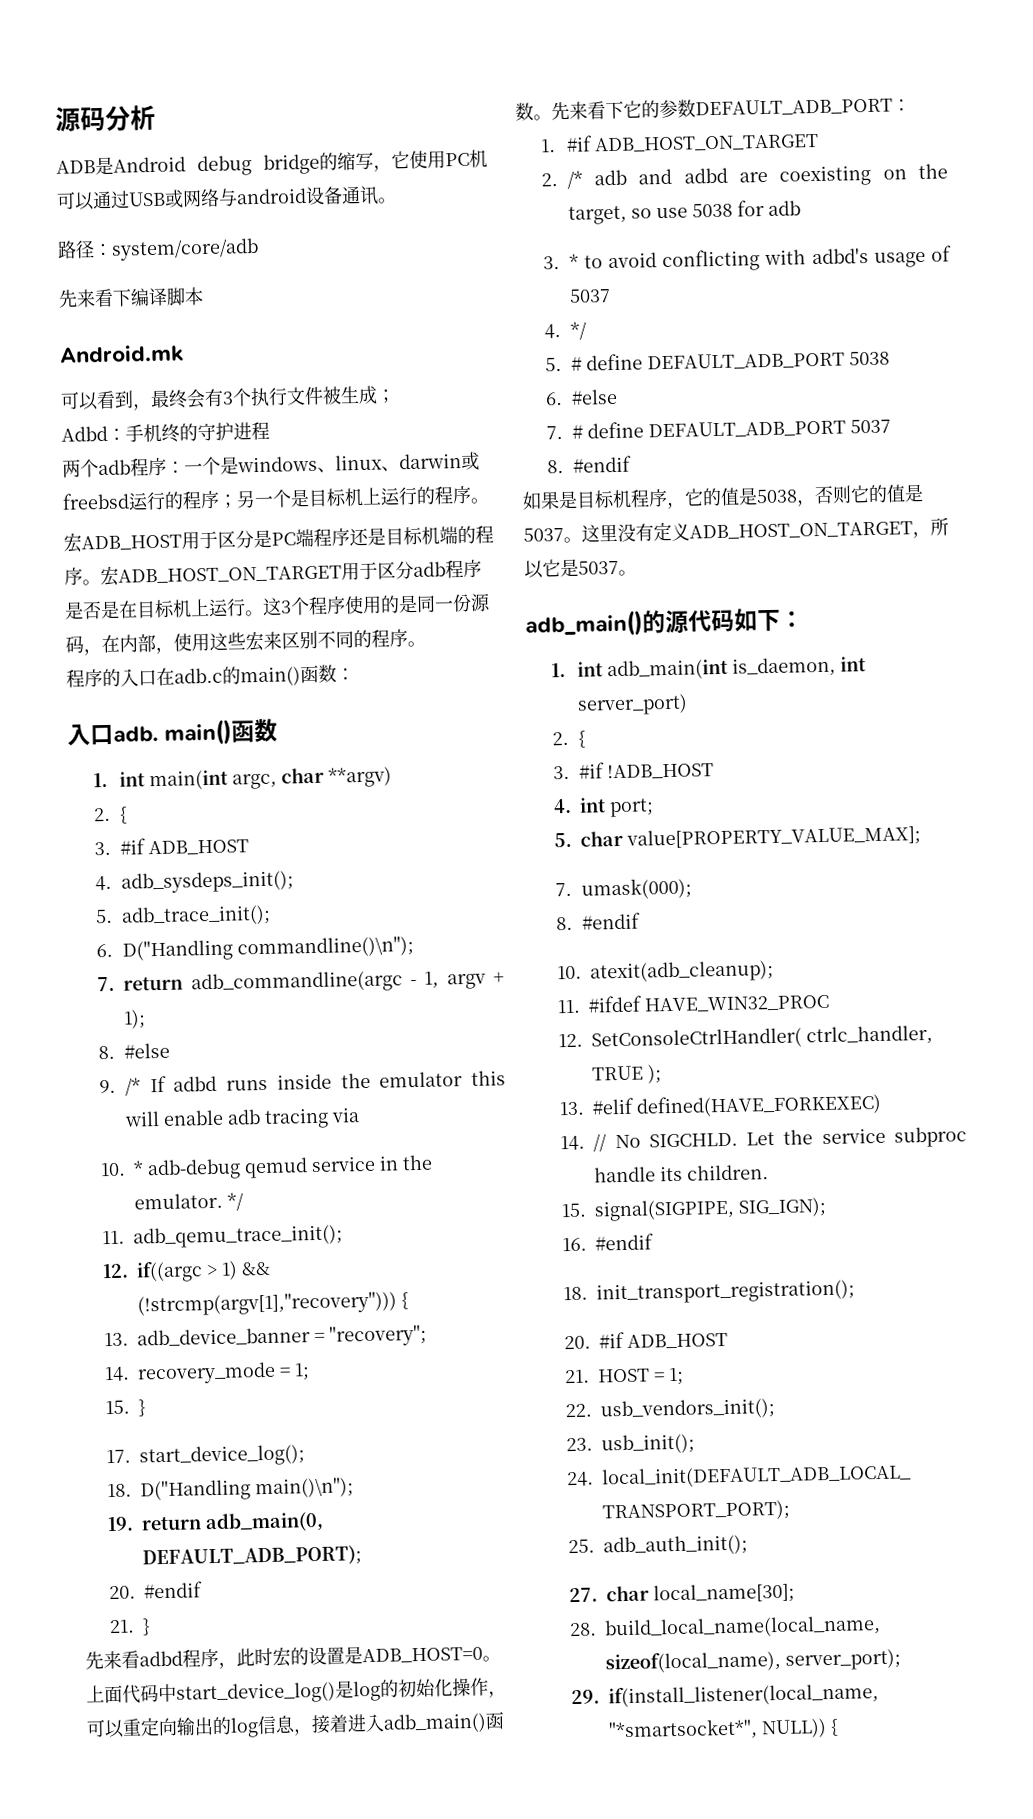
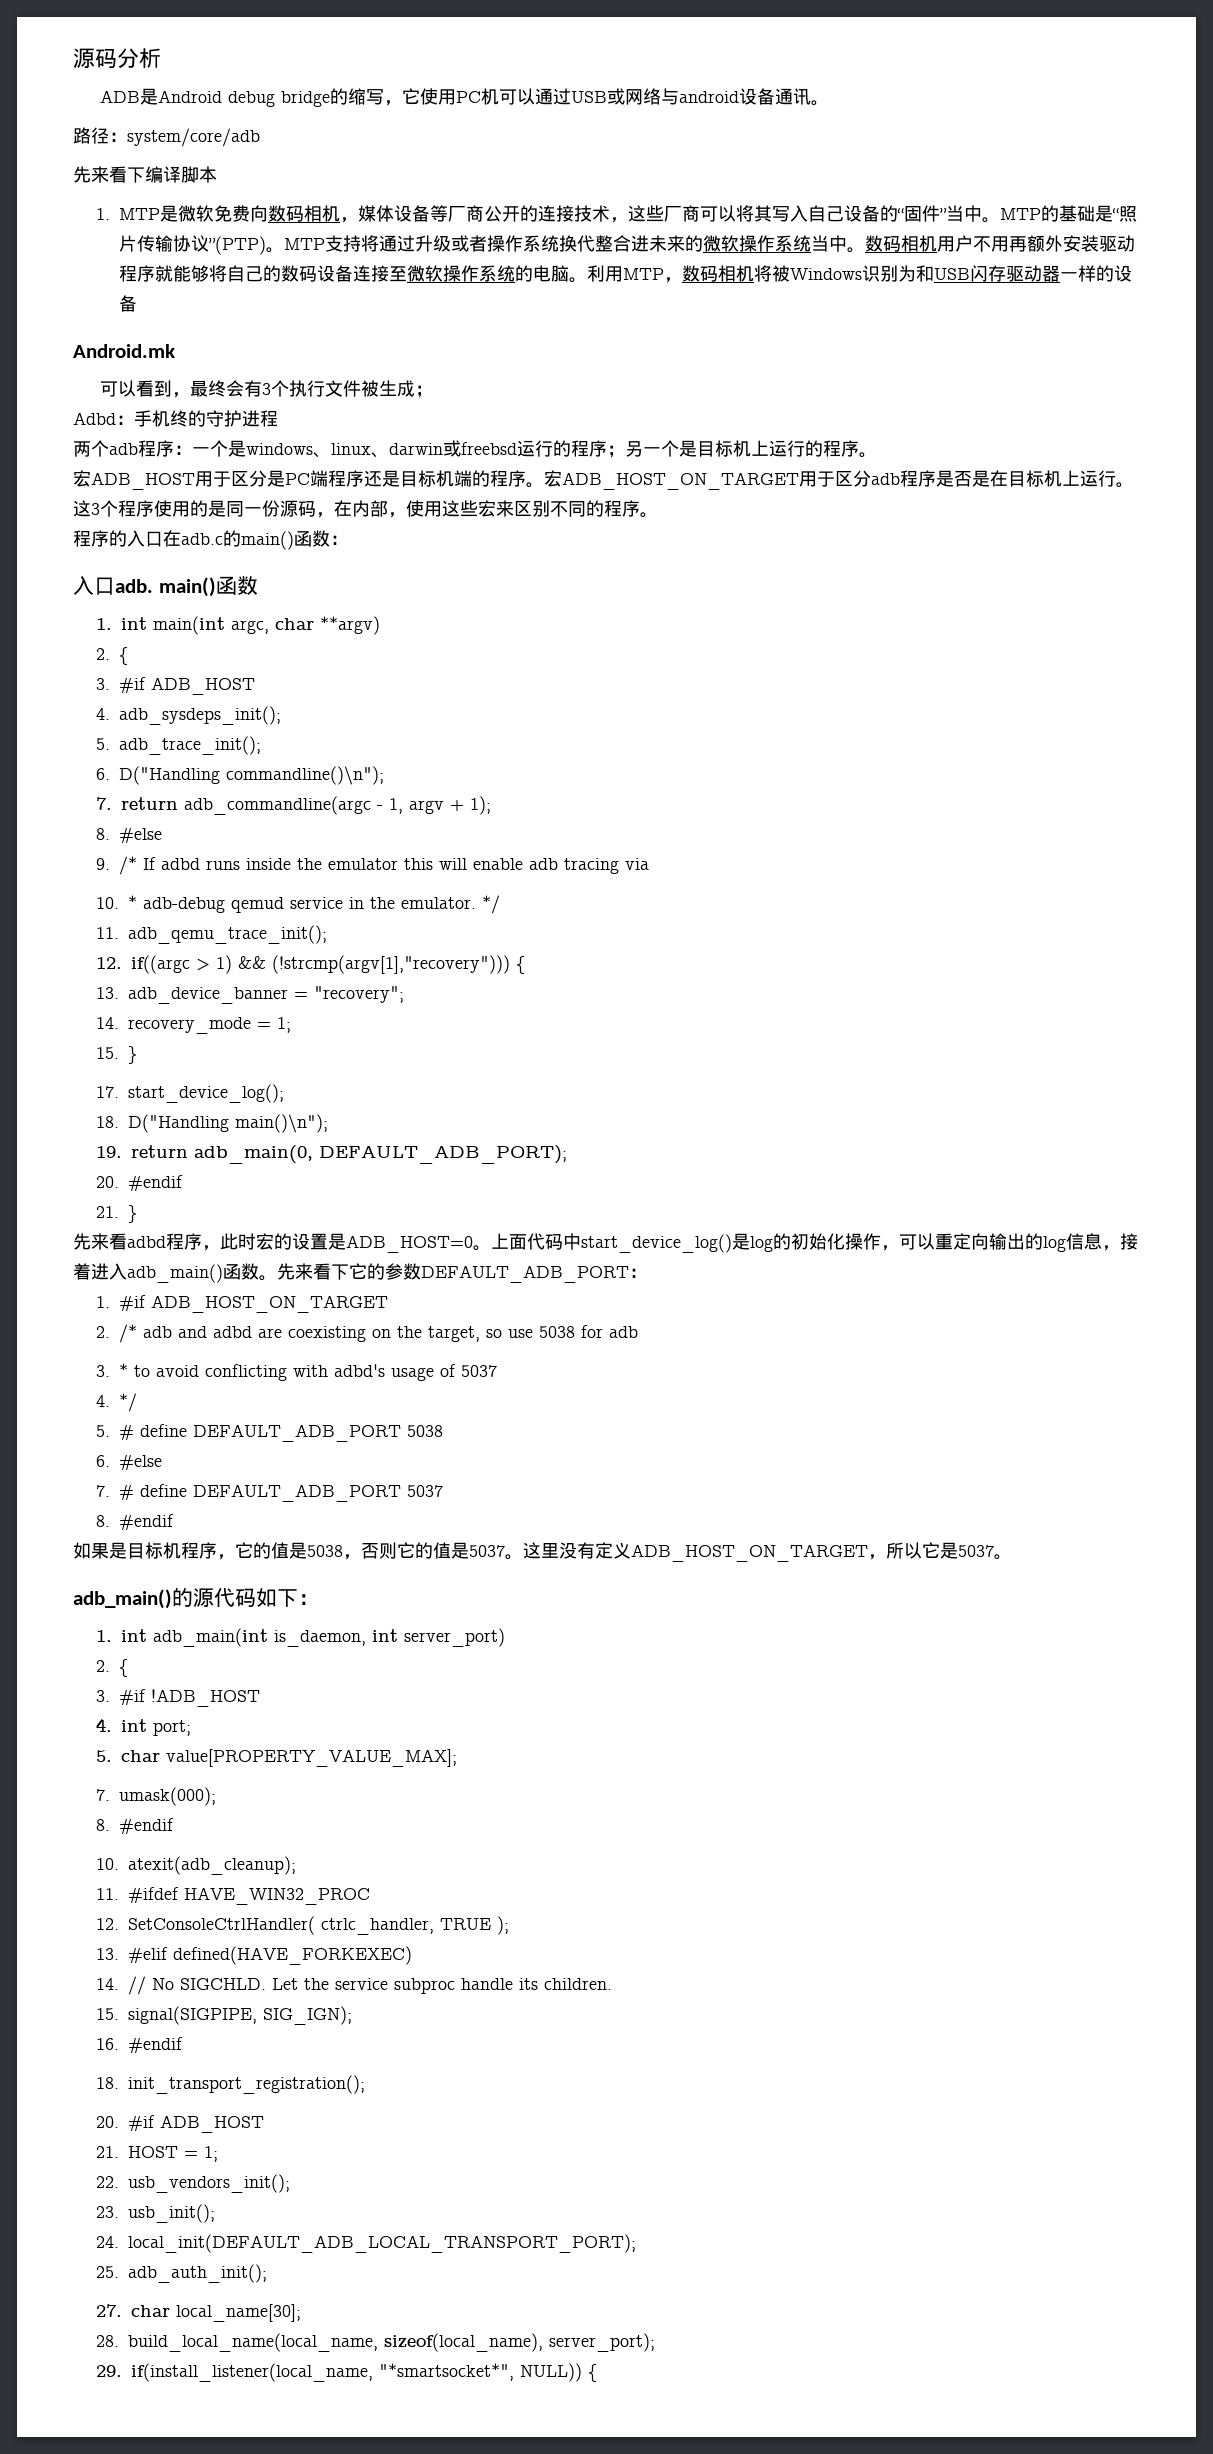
+ 1. MTP是微软免费向数码相机，媒体设备等厂商公开的连接技术，这些厂商可以将其写入自己设备的“固件”当中。MTP的基础是“照片传输协议”(PTP)。MTP支持将通过升级或者操作系统换代整合进未来的微软操作系统当中。数码相机用户不用再额外安装驱动程序就能够将自己的数码设备连接至微软操作系统的电脑。利用MTP，数码相机将被Windows识别为和USB闪存驱动器一样的设备

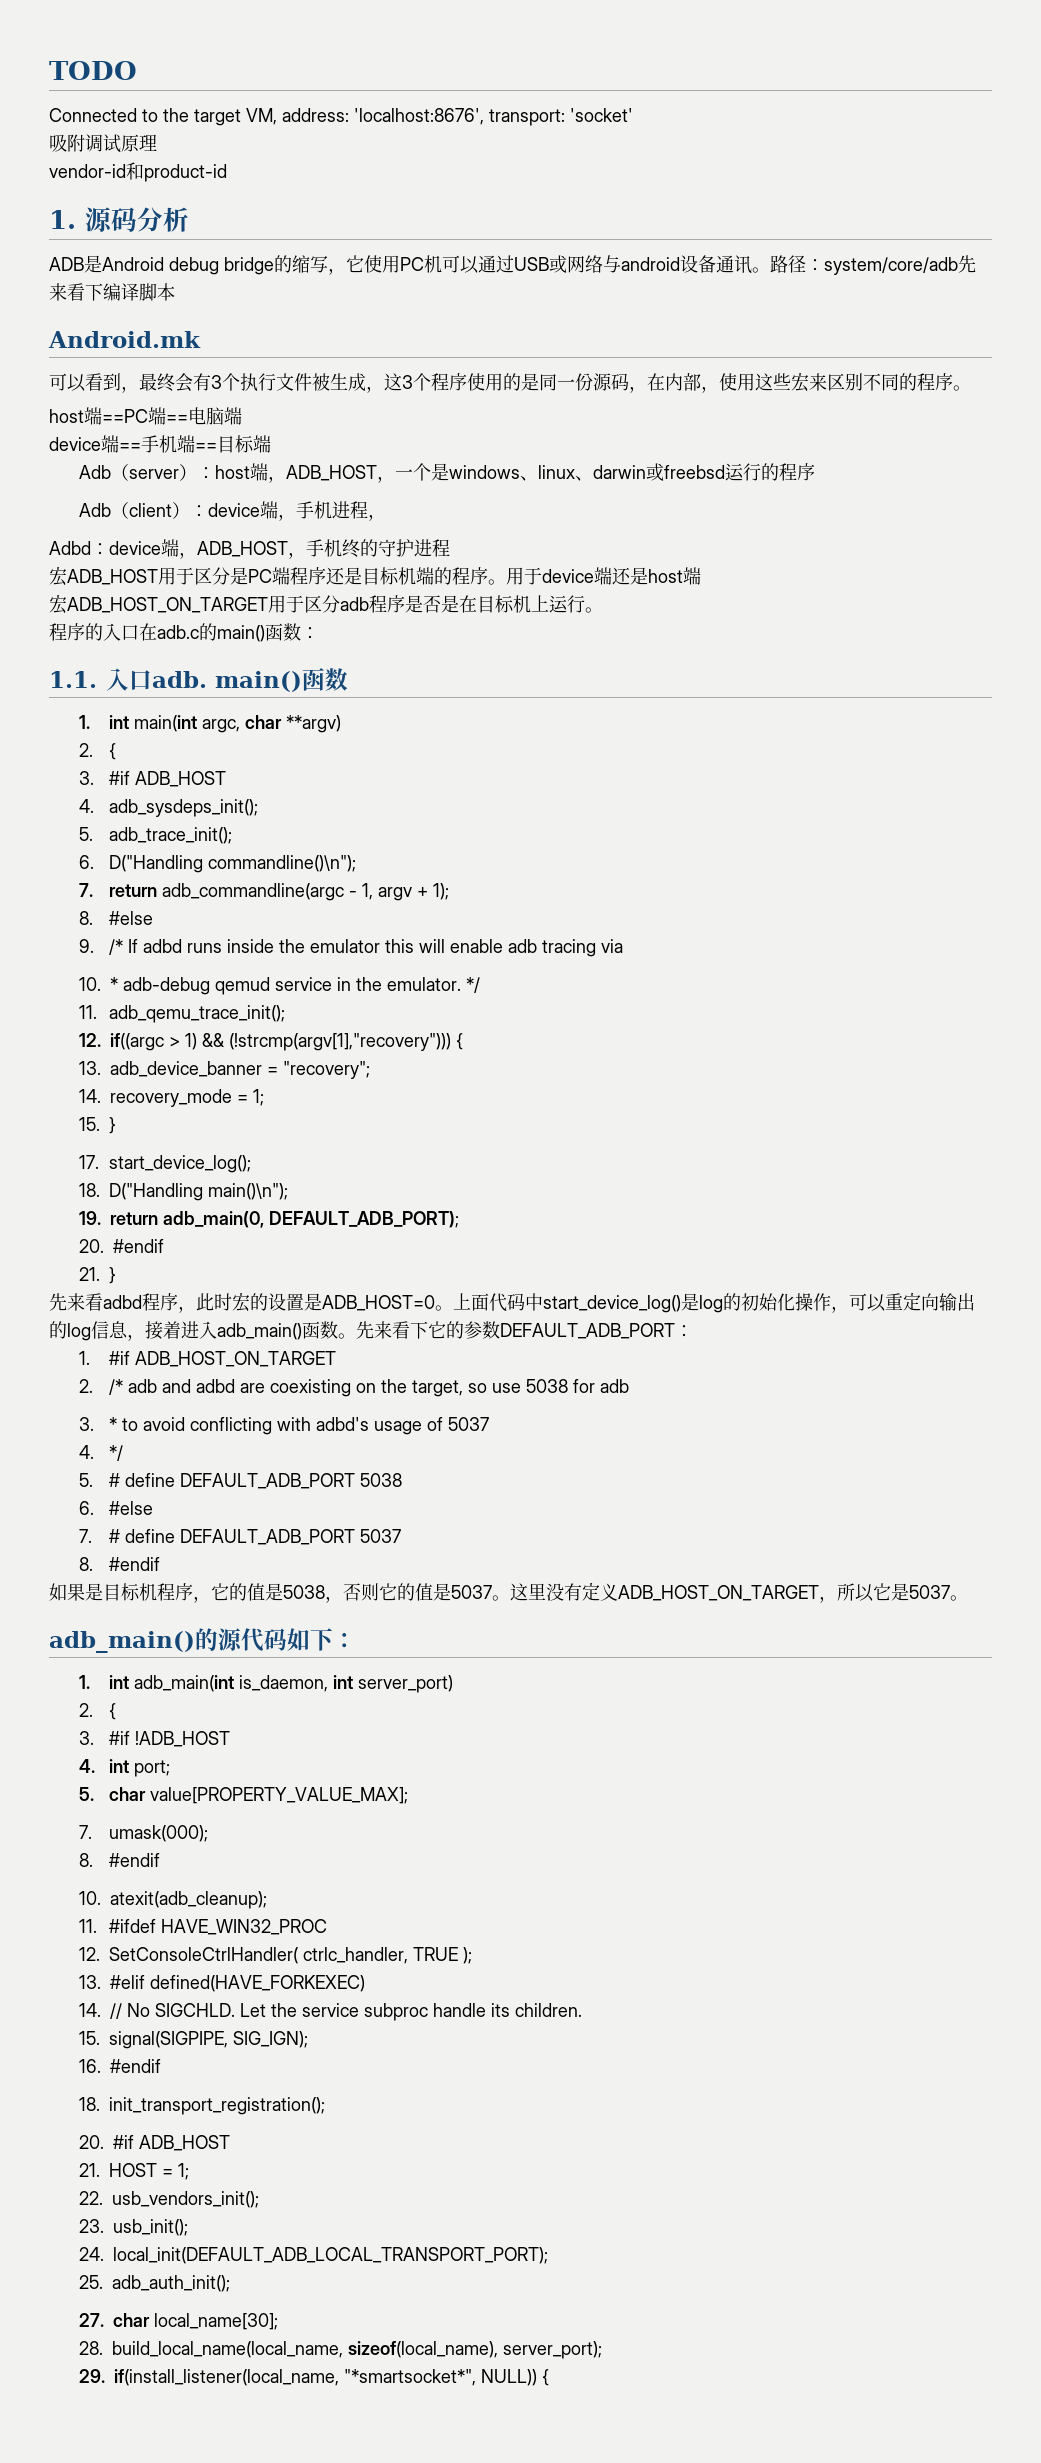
- 源码分析
+ TODO
+ Connected to the target VM, address: 'localhost:8676', transport: 'socket'
+ 吸附调试原理
+ vendor-id和product-id
+ 1.源码分析
- ADB是Android debug bridge的缩写，它使用PC机可以通过USB或网络与android设备通讯。
- 路径：system/core/adb
- 先来看下编译脚本
+ ADB是Android debug bridge的缩写，它使用PC机可以通过USB或网络与android设备通讯。路径：system/core/adb先来看下编译脚本
- 1. MTP是微软免费向数码相机，媒体设备等厂商公开的连接技术，这些厂商可以将其写入自己设备的“固件”当中。MTP的基础是“照片传输协议”(PTP)。MTP支持将通过升级或者操作系统换代整合进未来的微软操作系统当中。数码相机用户不用再额外安装驱动程序就能够将自己的数码设备连接至微软操作系统的电脑。利用MTP，数码相机将被Windows识别为和USB闪存驱动器一样的设备
- 可以看到，最终会有3个执行文件被生成；
- Adbd：手机终的守护进程
- 两个adb程序：一个是windows、linux、darwin或freebsd运行的程序；另一个是目标机上运行的程序。
- 宏ADB_HOST用于区分是PC端程序还是目标机端的程序。宏ADB_HOST_ON_TARGET用于区分adb程序是否是在目标机上运行。这3个程序使用的是同一份源码，在内部，使用这些宏来区别不同的程序。
+ 可以看到，最终会有3个执行文件被生成，这3个程序使用的是同一份源码，在内部，使用这些宏来区别不同的程序。
+ host端==PC端==电脑端
+ device端==手机端==目标端
+ Adb（server）：host端，ADB_HOST，一个是windows、linux、darwin或freebsd运行的程序
+ Adb（client）：device端，手机进程，
+ Adbd：device端，ADB_HOST，手机终的守护进程
+ 宏ADB_HOST用于区分是PC端程序还是目标机端的程序。用于device端还是host端
+ 宏ADB_HOST_ON_TARGET用于区分adb程序是否是在目标机上运行。
- 入口adb. main()函数
+ 1.1.入口adb. main()函数

